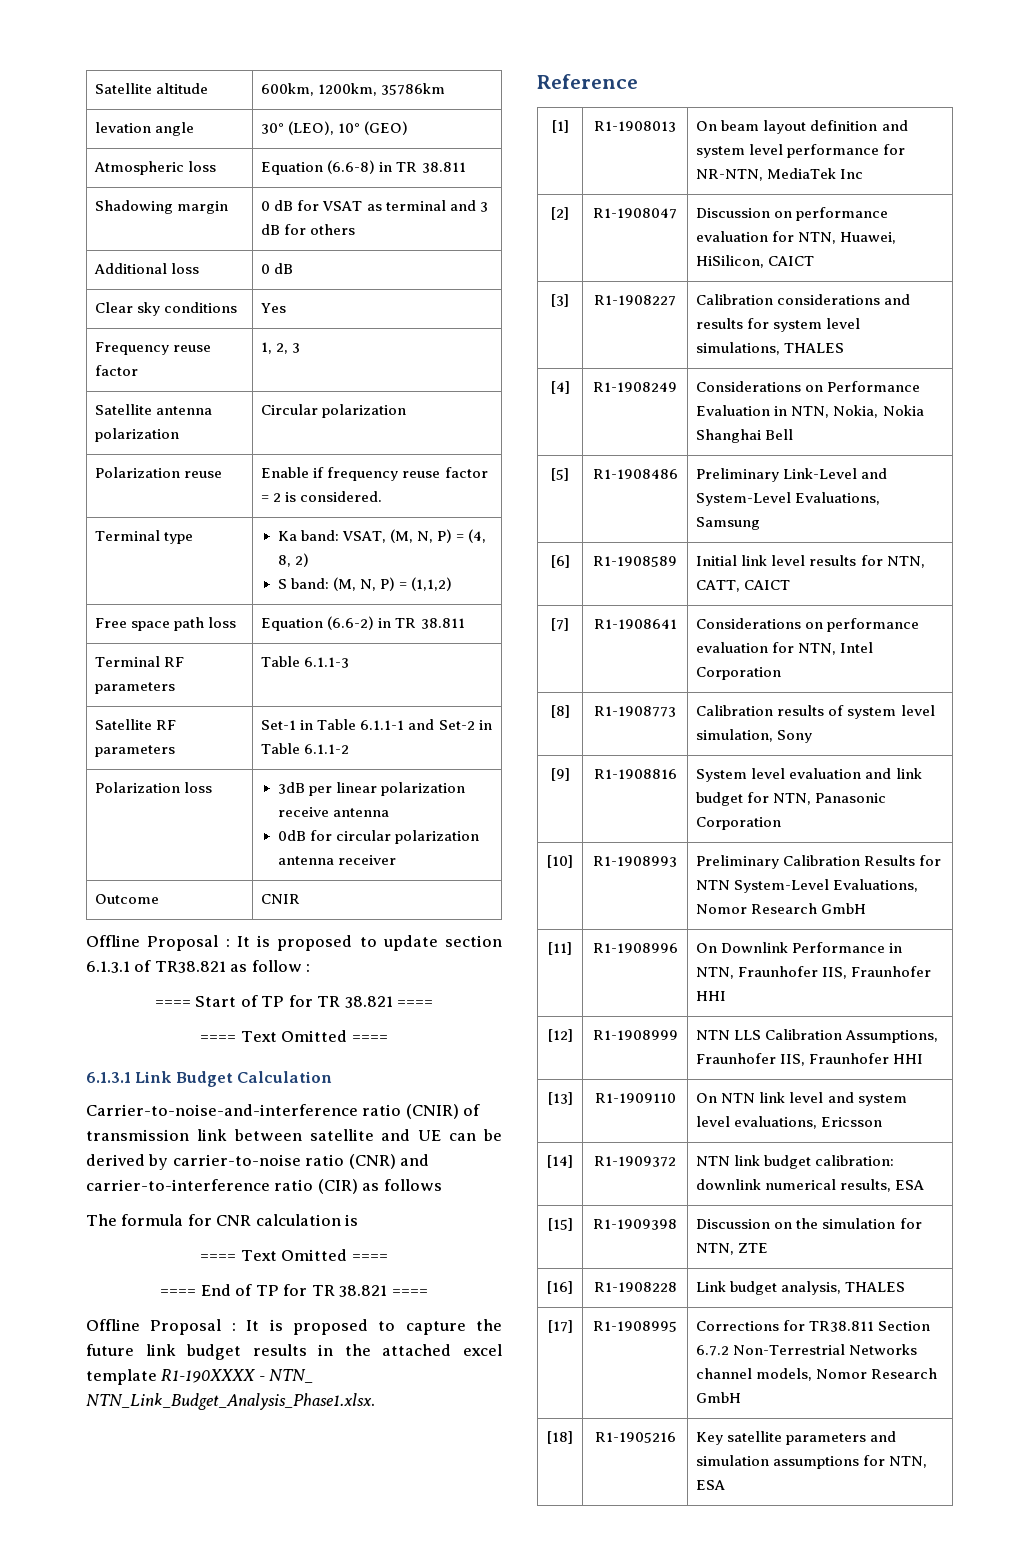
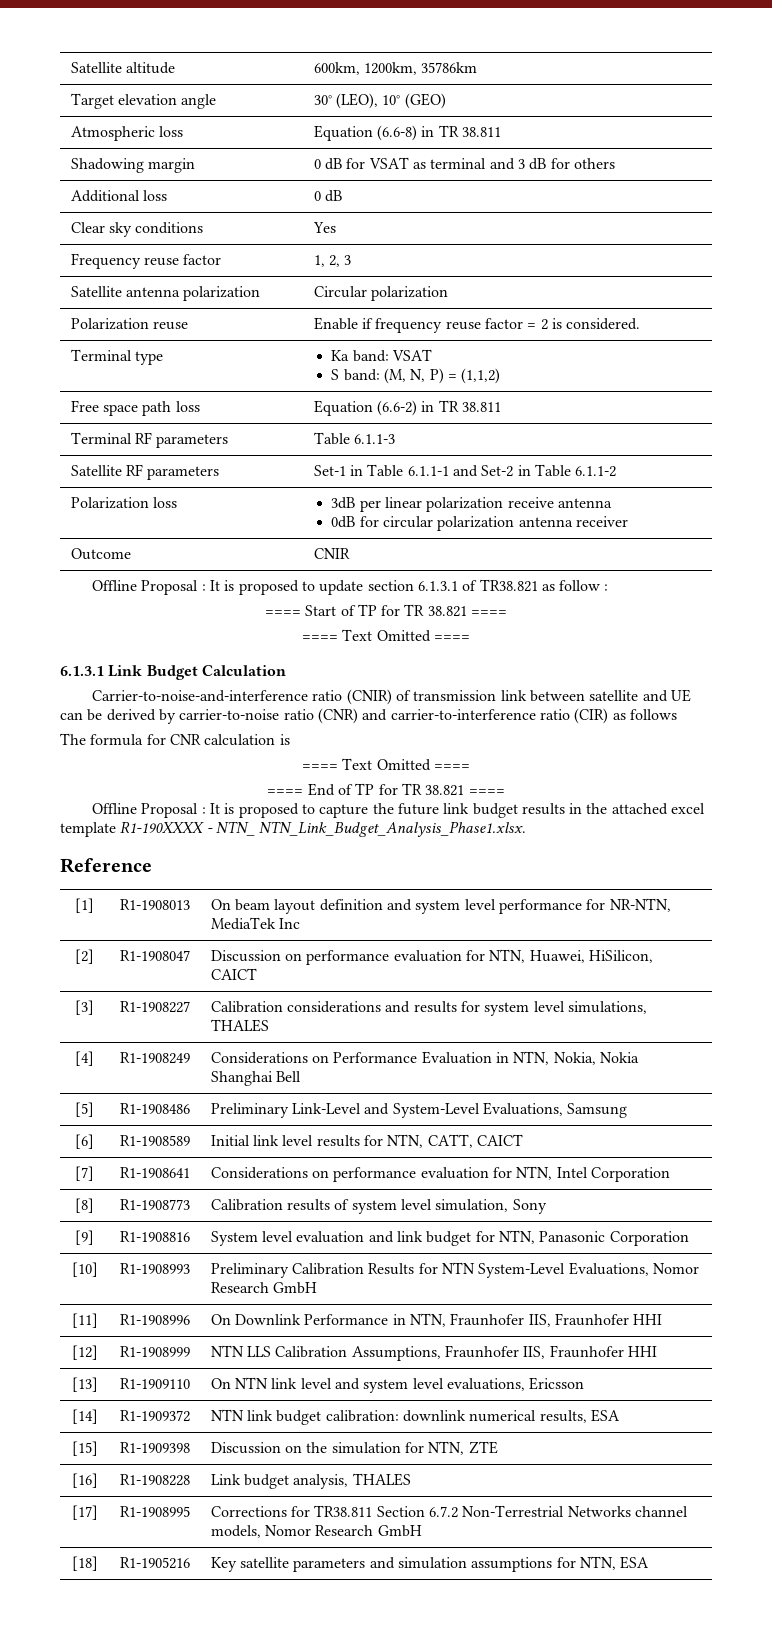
- levation angle | 30° (LEO), 10° (GEO)
+ Target elevation angle | 30° (LEO), 10° (GEO)
- Terminal type | Ka band: VSAT, (M, N, P) = (4, 8, 2)
+ Terminal type | Ka band: VSAT

